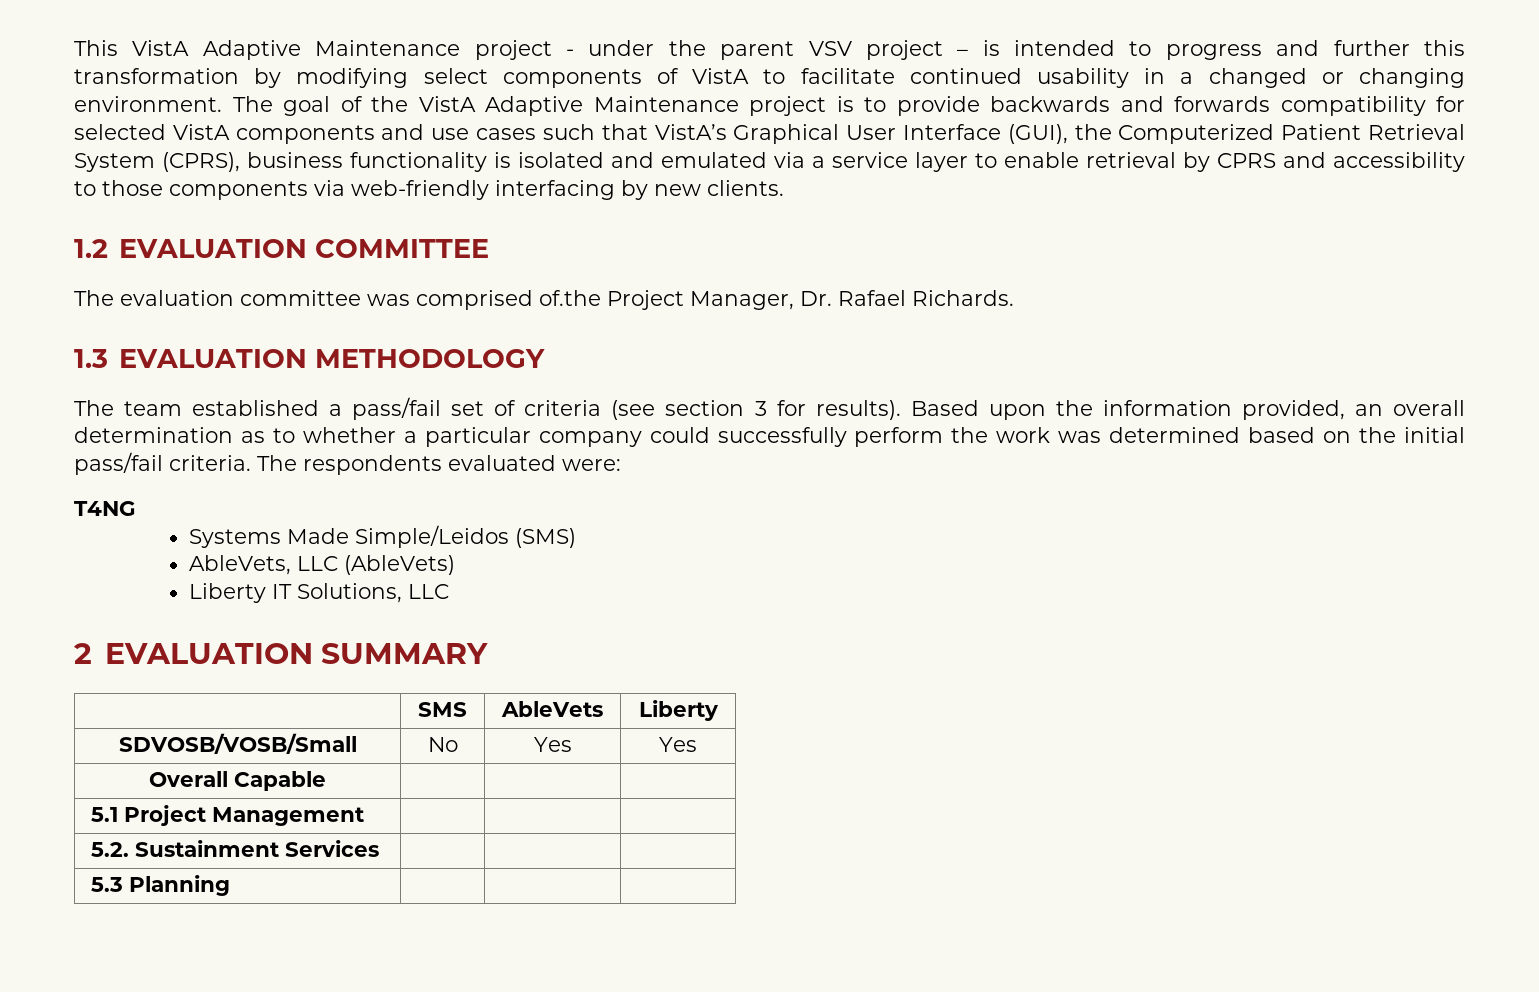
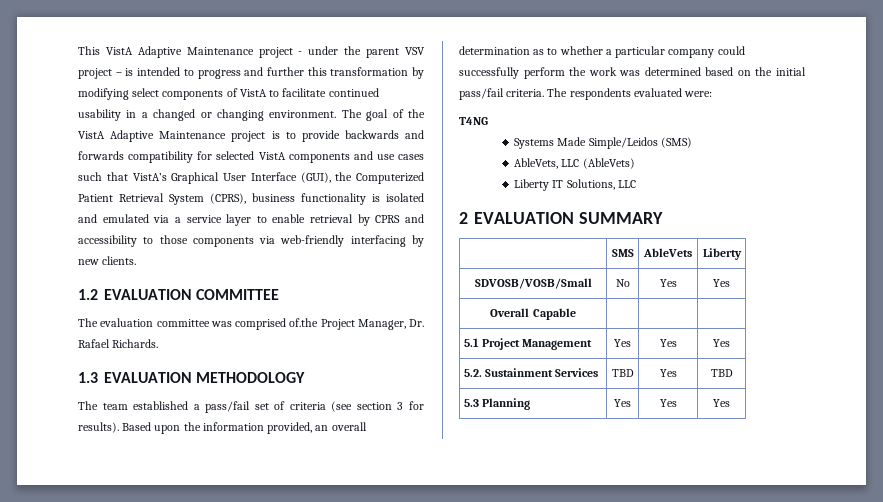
- 5.1 Project Management | | |
+ 5.1 Project Management | Yes | Yes | Yes
- 5.2. Sustainment Services | | |
+ 5.2. Sustainment Services | TBD | Yes | TBD
- 5.3 Planning | | |
+ 5.3 Planning | Yes | Yes | Yes

